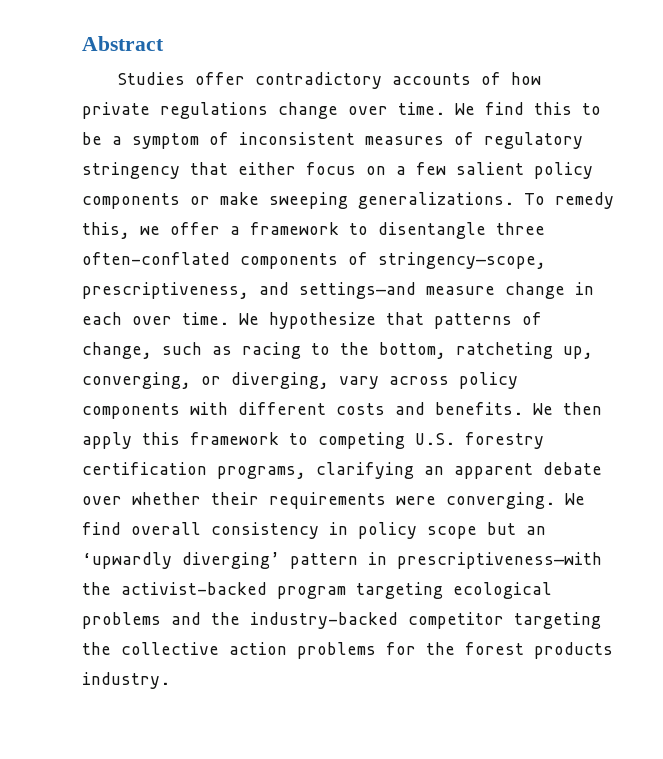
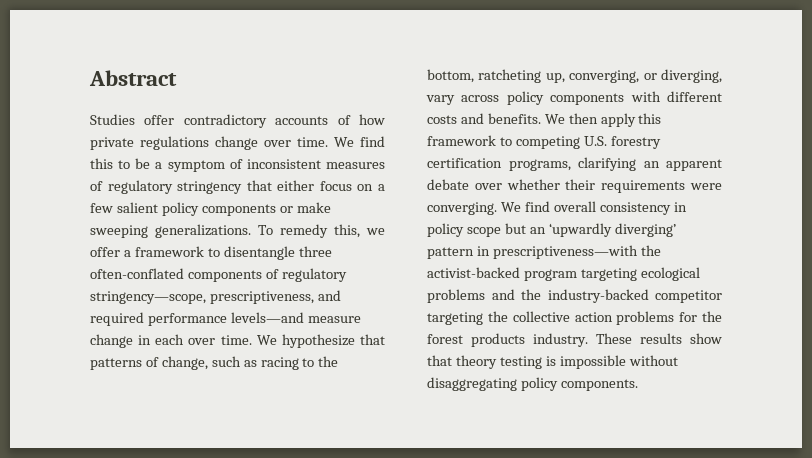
- To remedy this, we offer a framework to disentangle three often-conflated components of stringency—scope, prescriptiveness, and settings—and measure change in each over time.
+ To remedy this, we offer a framework to disentangle three often-conflated components of regulatory stringency—scope, prescriptiveness, and required performance levels—and measure change in each over time.
+ These results show that theory testing is impossible without disaggregating policy components.

